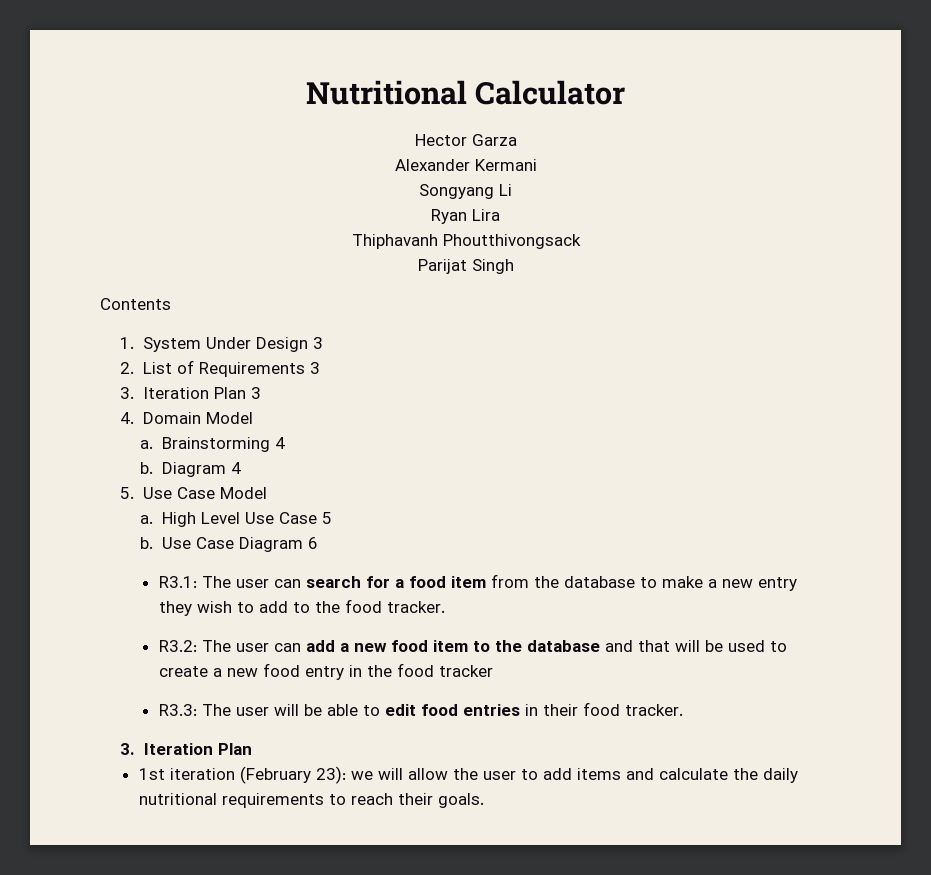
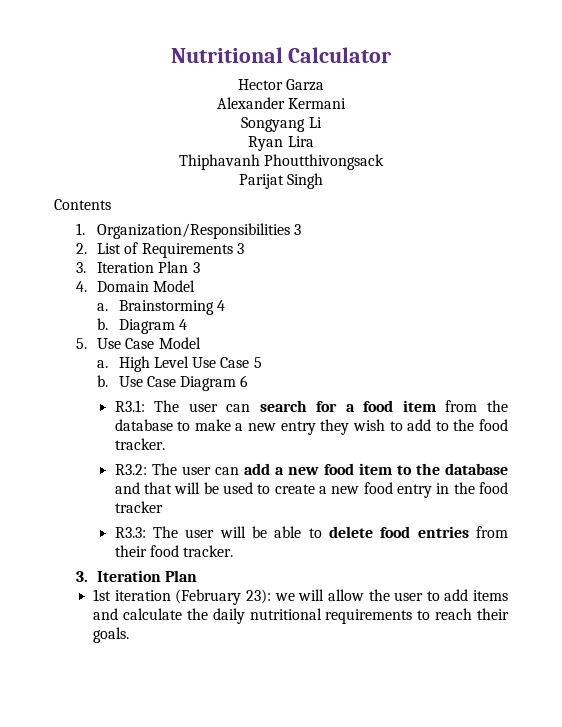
- 1. System Under Design 3
+ 1. Organization/Responsibilities 3
- R3.3: The user will be able to edit food entries in their food tracker.
+ R3.3: The user will be able to delete food entries from their food tracker.

